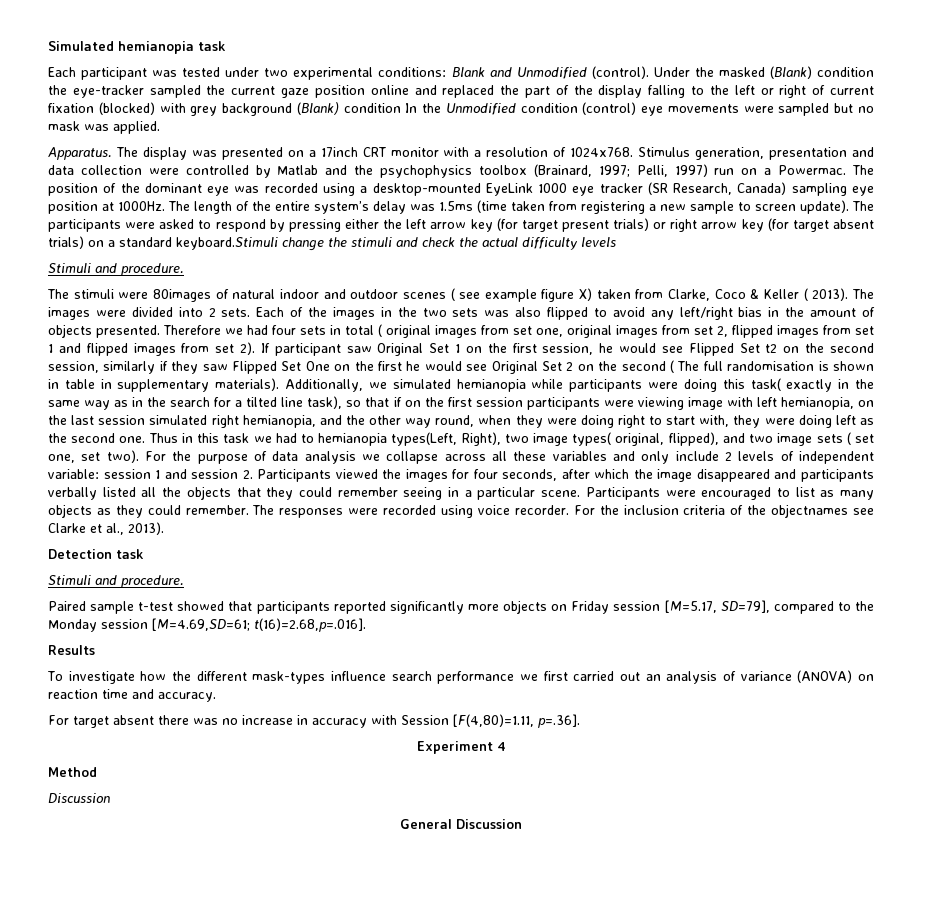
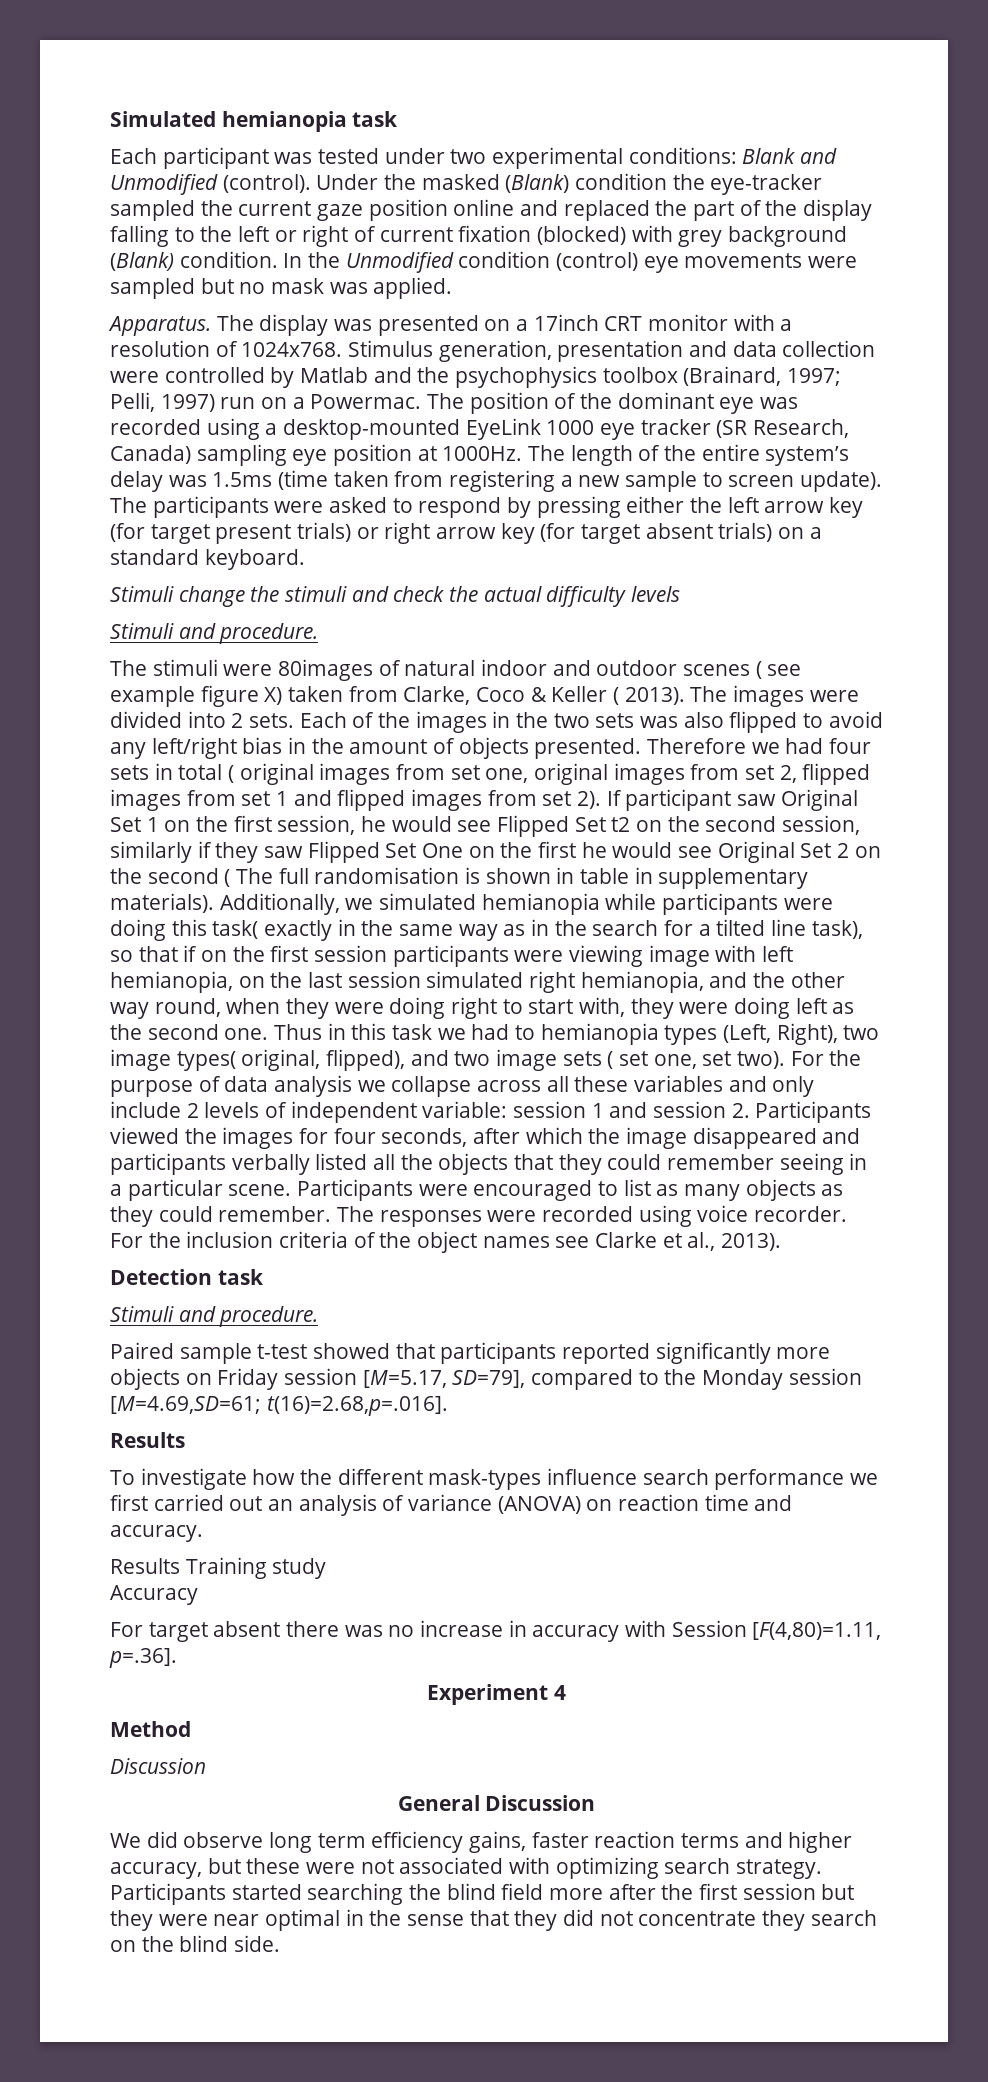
- Under the masked (Blank) condition the eye-tracker sampled the current gaze position online and replaced the part of the display falling to the left or right of current fixation (blocked) with grey background (Blank) condition In the Unmodified condition (control) eye movements were sampled but no mask was applied.
+ Under the masked (Blank) condition the eye-tracker sampled the current gaze position online and replaced the part of the display falling to the left or right of current fixation (blocked) with grey background (Blank) condition. In the Unmodified condition (control) eye movements were sampled but no mask was applied.
- The participants were asked to respond by pressing either the left arrow key (for target present trials) or right arrow key (for target absent trials) on a standard keyboard.Stimuli change the stimuli and check the actual difficulty levels
+ The participants were asked to respond by pressing either the left arrow key (for target present trials) or right arrow key (for target absent trials) on a standard keyboard.
+ Stimuli change the stimuli and check the actual difficulty levels
- Thus in this task we had to hemianopia types(Left, Right), two image types( original, flipped), and two image sets ( set one, set two).
+ Thus in this task we had to hemianopia types (Left, Right), two image types( original, flipped), and two image sets ( set one, set two).
- For the inclusion criteria of the objectnames see Clarke et al., 2013).
+ For the inclusion criteria of the object names see Clarke et al., 2013).
+ Results Training study
+ Accuracy
+ We did observe long term efficiency gains, faster reaction terms and higher accuracy, but these were not associated with optimizing search strategy. Participants started searching the blind field more after the first session but they were near optimal in the sense that they did not concentrate they search on the blind side.

